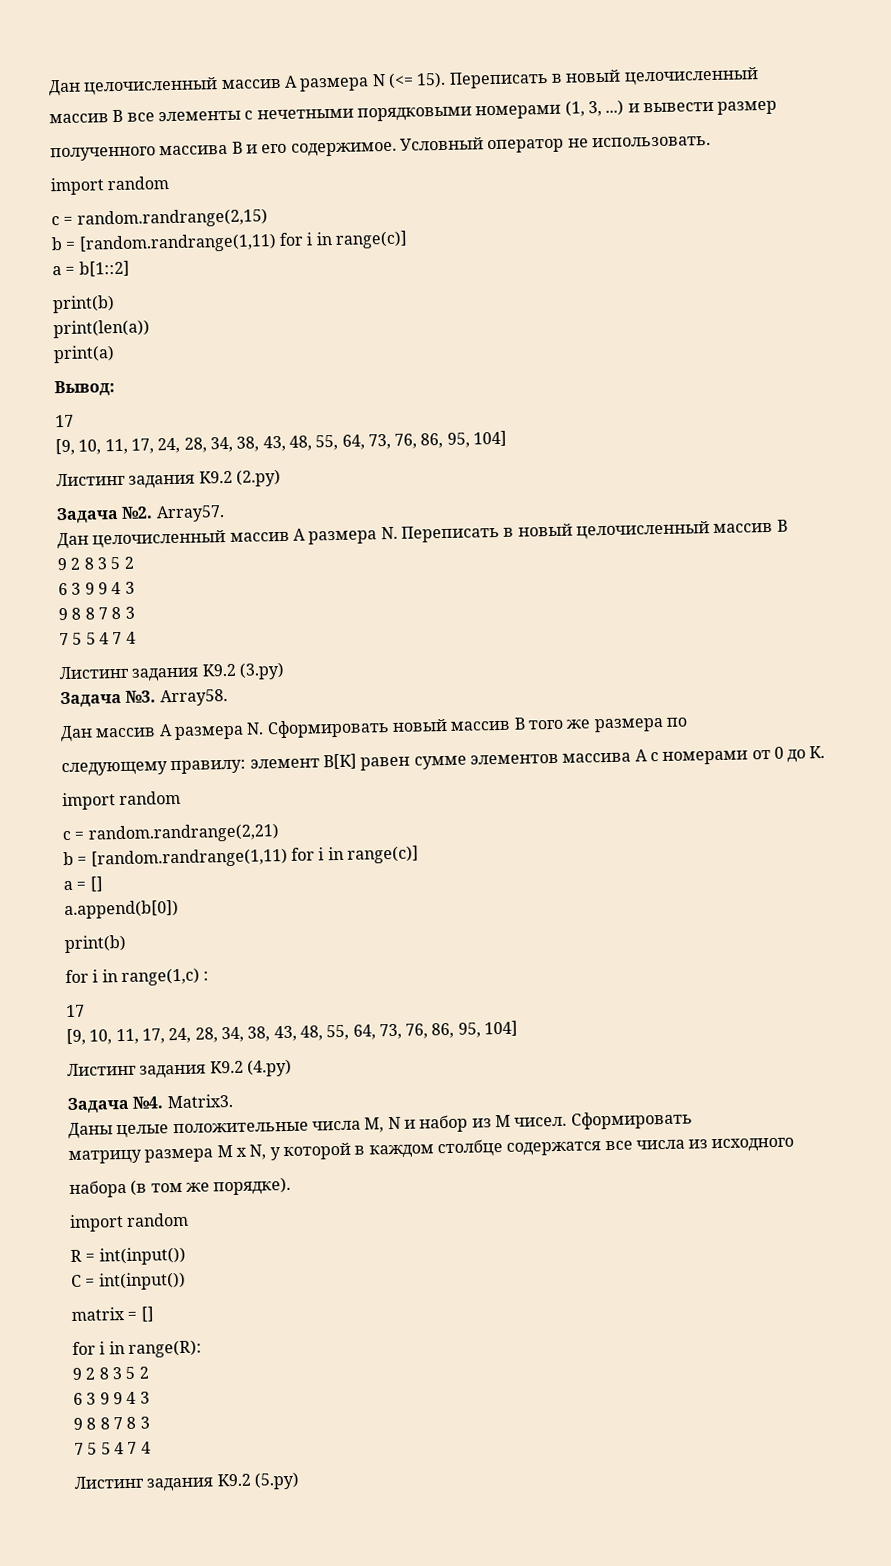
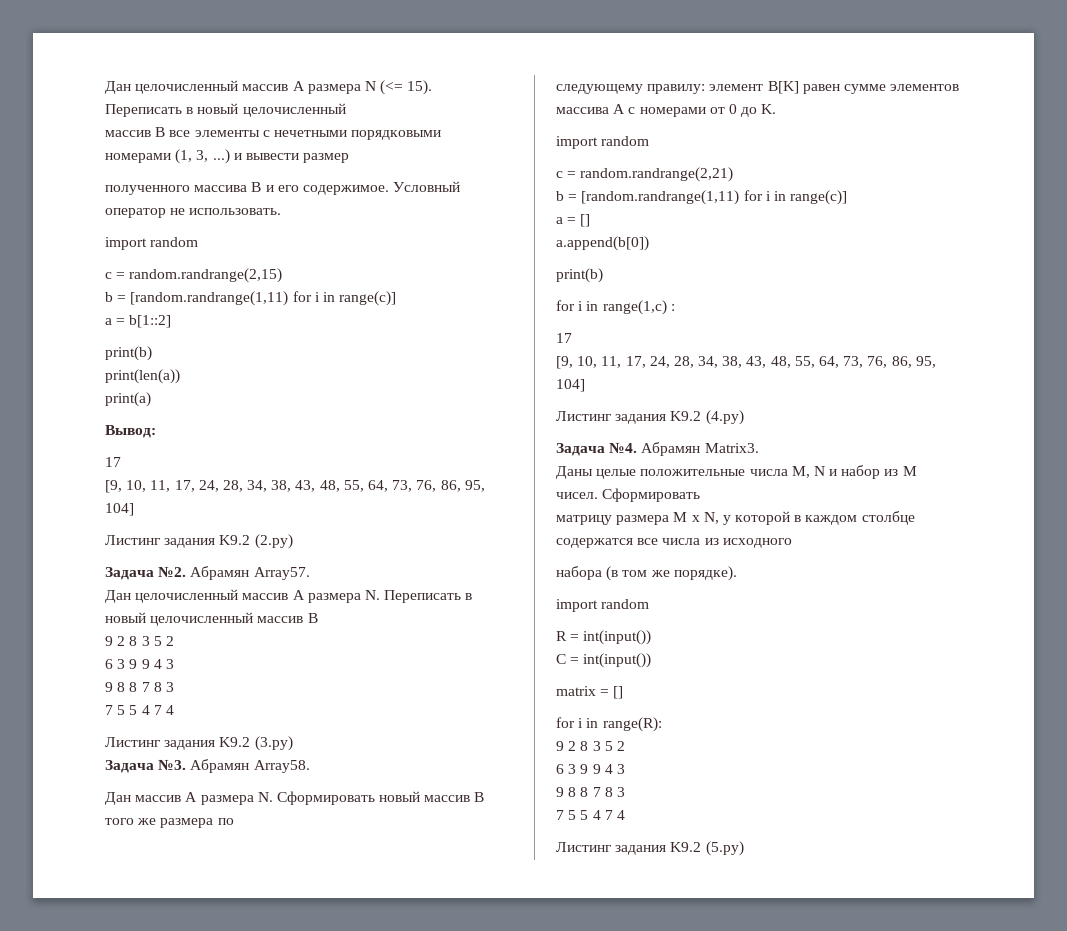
- Array57.
+ Абрамян Array57.
- Array58.
+ Абрамян Array58.
- Matrix3.
+ Абрамян Matrix3.

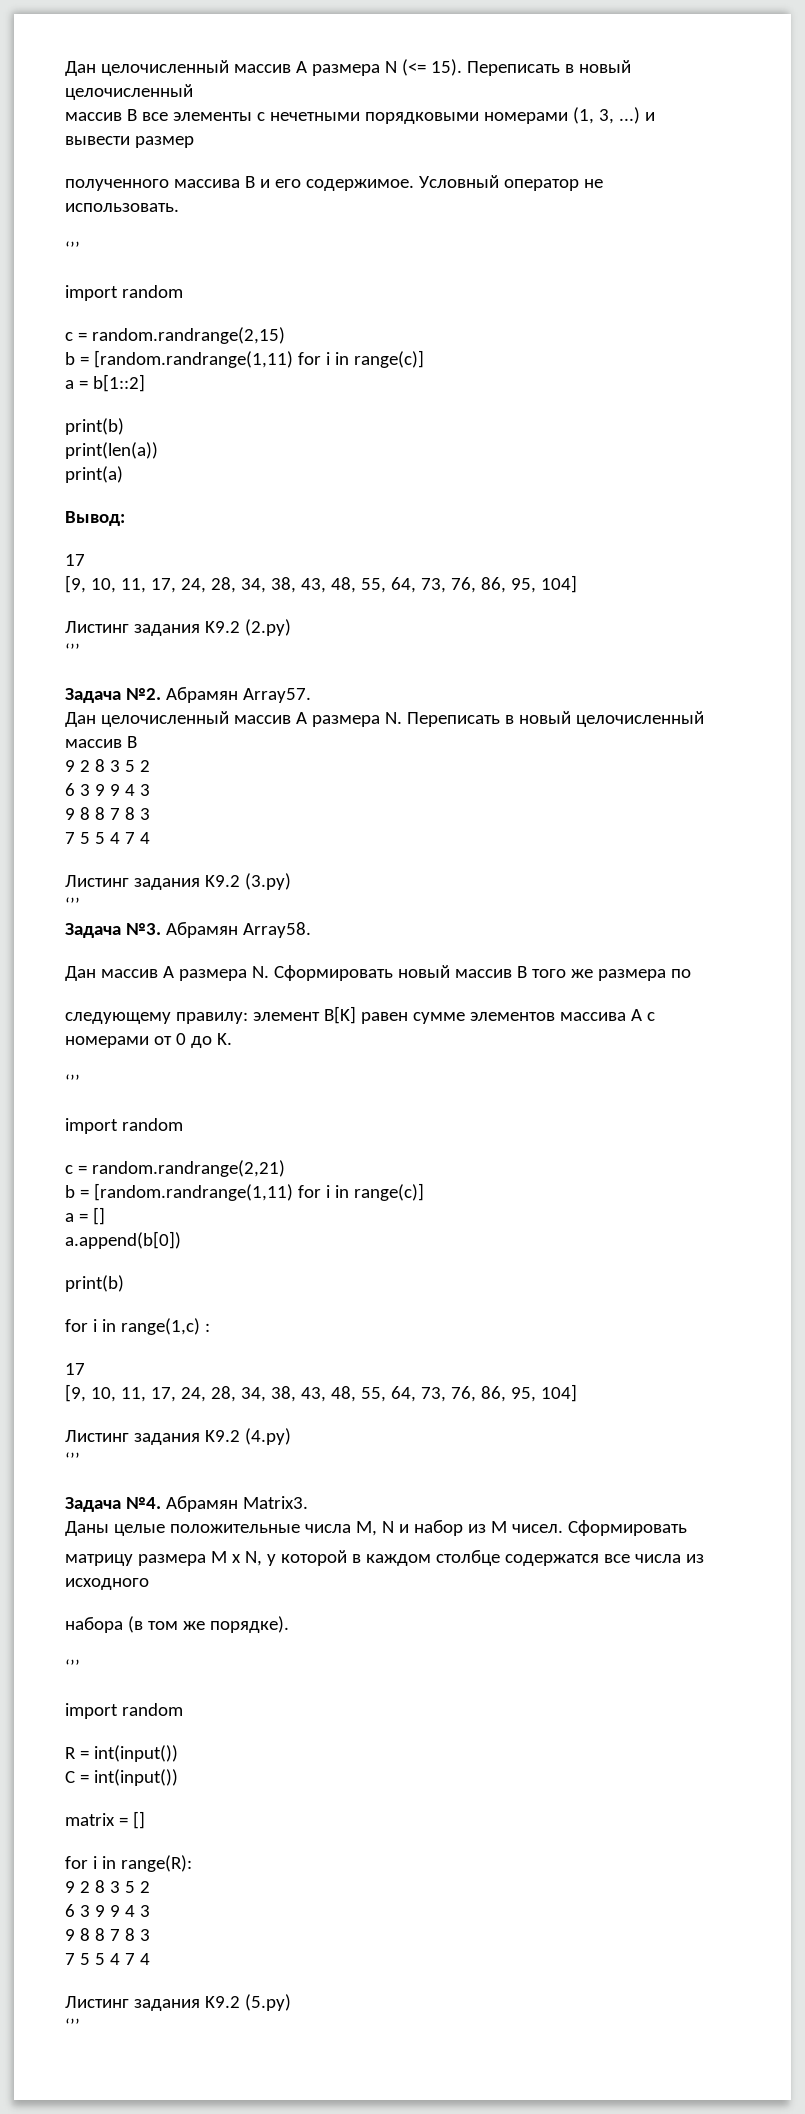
  Условный оператор не использовать.
+ ‘’’
  Листинг задания K9.2 (2.py)
+ ‘’’
  Листинг задания K9.2 (3.py)
+ ‘’’
  следующему правилу: элемент B[K] равен сумме элементов массива A с номерами от 0 до K.
+ ‘’’
  Листинг задания K9.2 (4.py)
+ ‘’’
  набора (в том же порядке).
+ ‘’’
  Листинг задания K9.2 (5.py)
+ ‘’’

